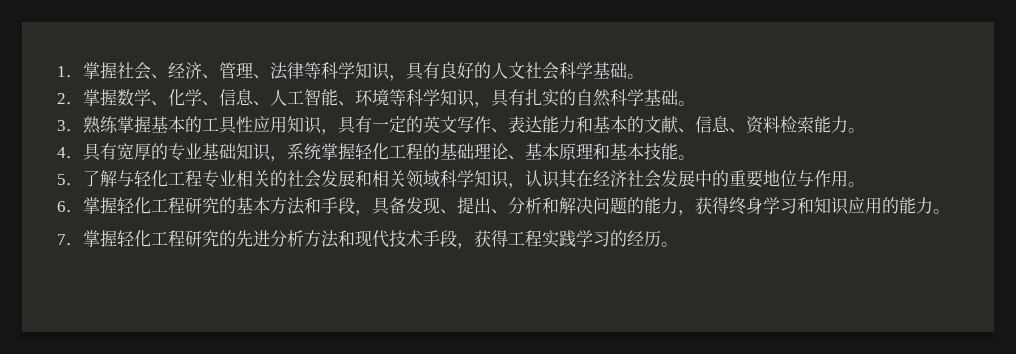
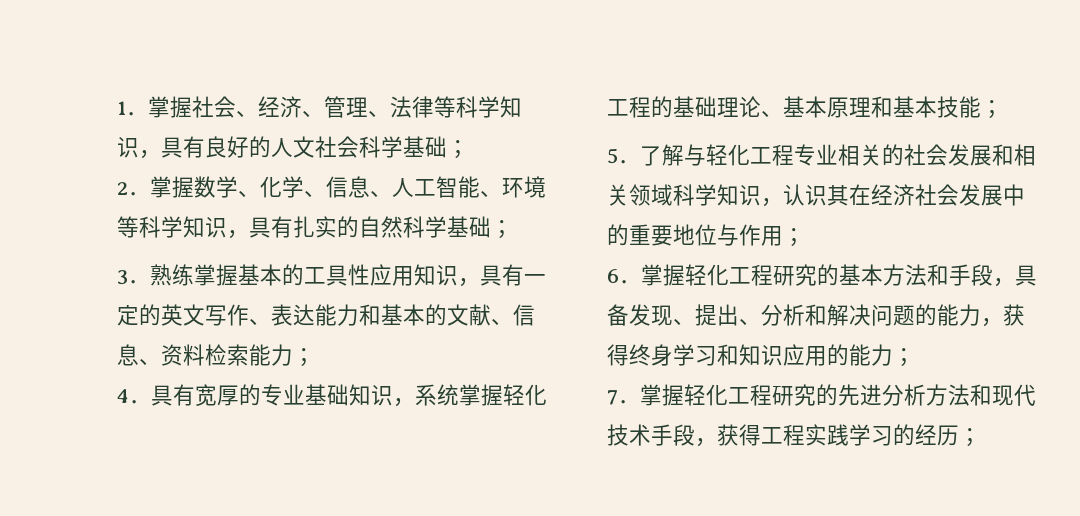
- 1．掌握社会、经济、管理、法律等科学知识，具有良好的人文社会科学基础。
+ 1．掌握社会、经济、管理、法律等科学知识，具有良好的人文社会科学基础；
- 2．掌握数学、化学、信息、人工智能、环境等科学知识，具有扎实的自然科学基础。
+ 2．掌握数学、化学、信息、人工智能、环境等科学知识，具有扎实的自然科学基础；
- 3．熟练掌握基本的工具性应用知识，具有一定的英文写作、表达能力和基本的文献、信息、资料检索能力。
+ 3．熟练掌握基本的工具性应用知识，具有一定的英文写作、表达能力和基本的文献、信息、资料检索能力；
- 4．具有宽厚的专业基础知识，系统掌握轻化工程的基础理论、基本原理和基本技能。
+ 4．具有宽厚的专业基础知识，系统掌握轻化工程的基础理论、基本原理和基本技能；
- 5．了解与轻化工程专业相关的社会发展和相关领域科学知识，认识其在经济社会发展中的重要地位与作用。
+ 5．了解与轻化工程专业相关的社会发展和相关领域科学知识，认识其在经济社会发展中的重要地位与作用；
- 6．掌握轻化工程研究的基本方法和手段，具备发现、提出、分析和解决问题的能力，获得终身学习和知识应用的能力。
+ 6．掌握轻化工程研究的基本方法和手段，具备发现、提出、分析和解决问题的能力，获得终身学习和知识应用的能力；
- 7．掌握轻化工程研究的先进分析方法和现代技术手段，获得工程实践学习的经历。
+ 7．掌握轻化工程研究的先进分析方法和现代技术手段，获得工程实践学习的经历；

